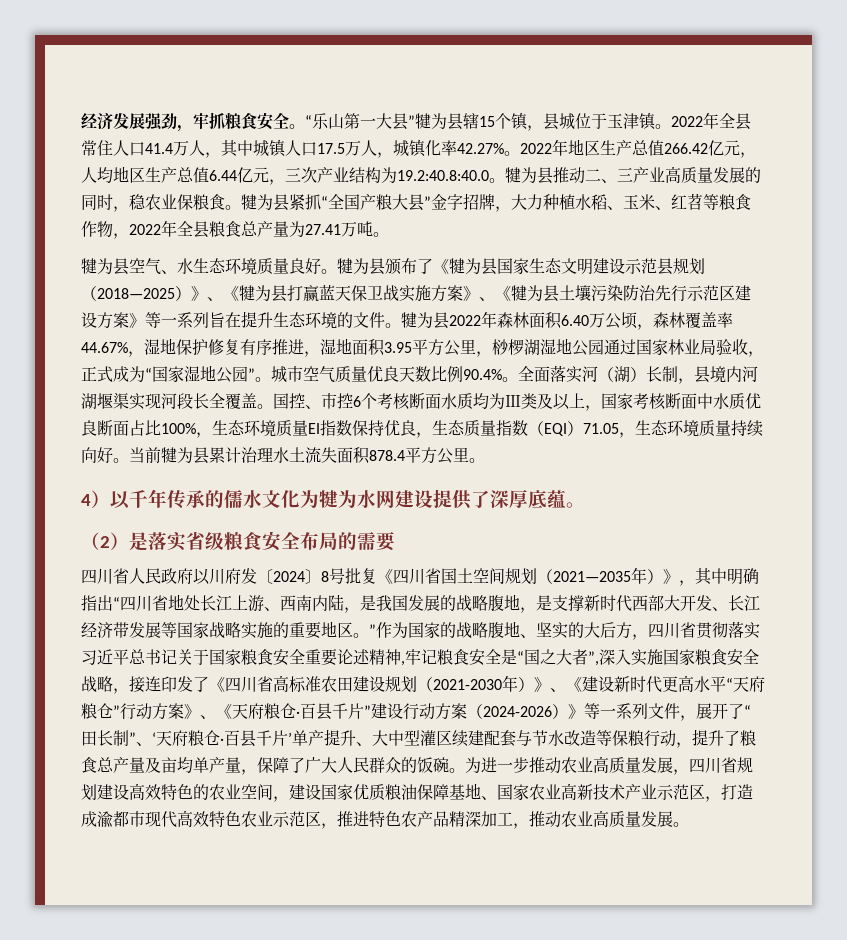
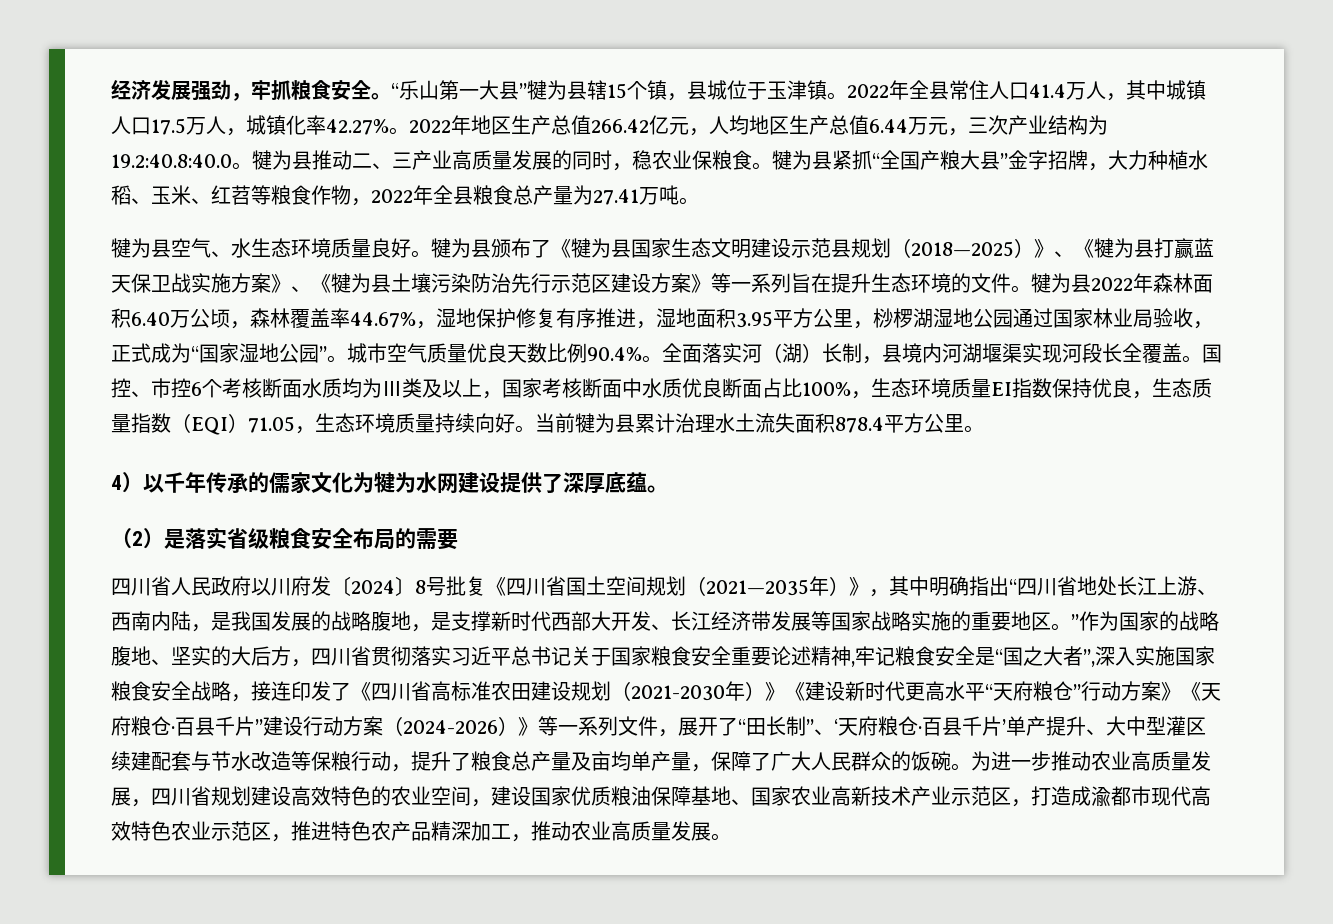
- 2022年地区生产总值266.42亿元，人均地区生产总值6.44亿元，三次产业结构为19.2:40.8:40.0。
+ 2022年地区生产总值266.42亿元，人均地区生产总值6.44万元，三次产业结构为19.2:40.8:40.0。
- 4）以千年传承的儒水文化为犍为水网建设提供了深厚底蕴。
+ 4）以千年传承的儒家文化为犍为水网建设提供了深厚底蕴。
- 四川省人民政府以川府发〔2024〕8号批复《四川省国土空间规划（2021—2035年）》，其中明确指出“四川省地处长江上游、西南内陆，是我国发展的战略腹地，是支撑新时代西部大开发、长江经济带发展等国家战略实施的重要地区。”作为国家的战略腹地、坚实的大后方，四川省贯彻落实习近平总书记关于国家粮食安全重要论述精神,牢记粮食安全是“国之大者”,深入实施国家粮食安全战略，接连印发了《四川省高标准农田建设规划（2021-2030年）》、《建设新时代更高水平“天府粮仓”行动方案》、《天府粮仓·百县千片”建设行动方案（2024-2026）》等一系列文件，展开了“田长制”、‘天府粮仓·百县千片’单产提升、大中型灌区续建配套与节水改造等保粮行动，提升了粮食总产量及亩均单产量，保障了广大人民群众的饭碗。
+ 四川省人民政府以川府发〔2024〕8号批复《四川省国土空间规划（2021—2035年）》，其中明确指出“四川省地处长江上游、西南内陆，是我国发展的战略腹地，是支撑新时代西部大开发、长江经济带发展等国家战略实施的重要地区。”作为国家的战略腹地、坚实的大后方，四川省贯彻落实习近平总书记关于国家粮食安全重要论述精神,牢记粮食安全是“国之大者”,深入实施国家粮食安全战略，接连印发了《四川省高标准农田建设规划（2021-2030年）》《建设新时代更高水平“天府粮仓”行动方案》《天府粮仓·百县千片”建设行动方案（2024-2026）》等一系列文件，展开了“田长制”、‘天府粮仓·百县千片’单产提升、大中型灌区续建配套与节水改造等保粮行动，提升了粮食总产量及亩均单产量，保障了广大人民群众的饭碗。

